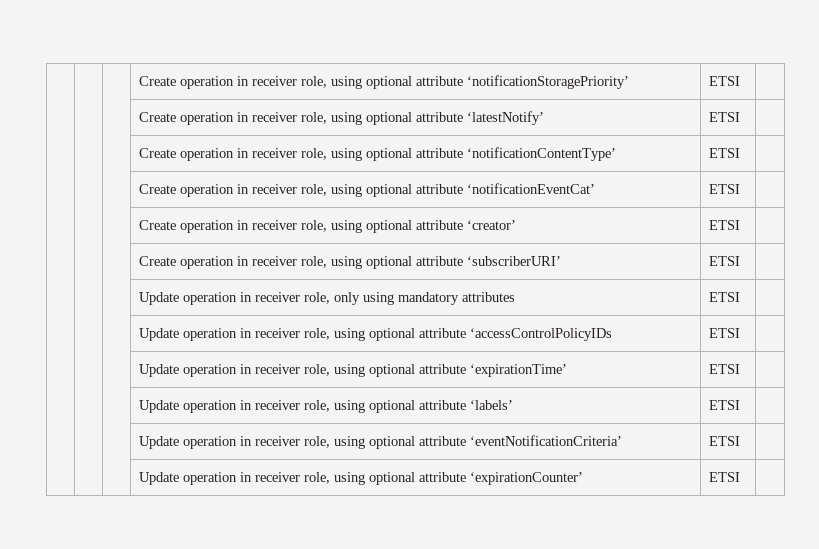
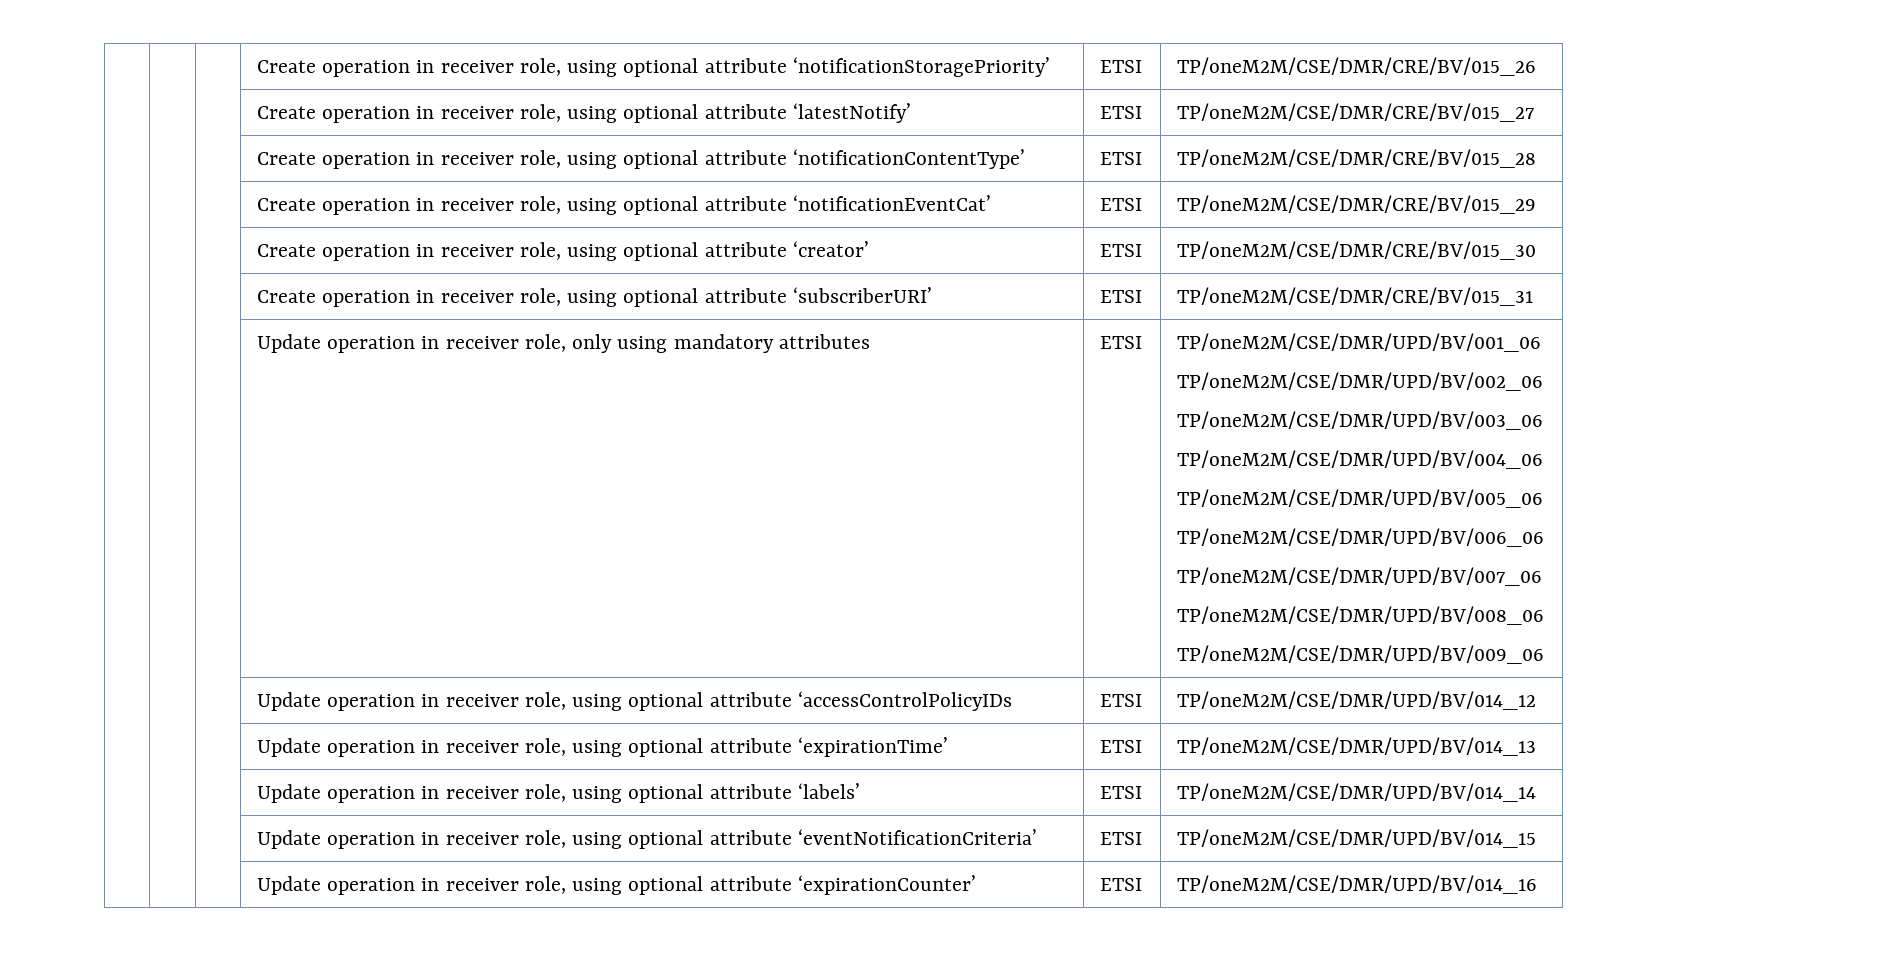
- | | | Create operation in receiver role, using optional attribute ‘notificationStoragePriority’ | ETSI |
+ | | | Create operation in receiver role, using optional attribute ‘notificationStoragePriority’ | ETSI | TP/oneM2M/CSE/DMR/CRE/BV/015_26
- | | | Create operation in receiver role, using optional attribute ‘latestNotify’ | ETSI |
+ | | | Create operation in receiver role, using optional attribute ‘latestNotify’ | ETSI | TP/oneM2M/CSE/DMR/CRE/BV/015_27
- | | | Create operation in receiver role, using optional attribute ‘notificationContentType’ | ETSI |
+ | | | Create operation in receiver role, using optional attribute ‘notificationContentType’ | ETSI | TP/oneM2M/CSE/DMR/CRE/BV/015_28
- | | | Create operation in receiver role, using optional attribute ‘notificationEventCat’ | ETSI |
+ | | | Create operation in receiver role, using optional attribute ‘notificationEventCat’ | ETSI | TP/oneM2M/CSE/DMR/CRE/BV/015_29
- | | | Create operation in receiver role, using optional attribute ‘creator’ | ETSI |
+ | | | Create operation in receiver role, using optional attribute ‘creator’ | ETSI | TP/oneM2M/CSE/DMR/CRE/BV/015_30
- | | | Create operation in receiver role, using optional attribute ‘subscriberURI’ | ETSI |
+ | | | Create operation in receiver role, using optional attribute ‘subscriberURI’ | ETSI | TP/oneM2M/CSE/DMR/CRE/BV/015_31
- | | | Update operation in receiver role, only using mandatory attributes | ETSI |
+ | | | Update operation in receiver role, only using mandatory attributes | ETSI | TP/oneM2M/CSE/DMR/UPD/BV/001_06
+ TP/oneM2M/CSE/DMR/UPD/BV/002_06
+ TP/oneM2M/CSE/DMR/UPD/BV/003_06
+ TP/oneM2M/CSE/DMR/UPD/BV/004_06
+ TP/oneM2M/CSE/DMR/UPD/BV/005_06
+ TP/oneM2M/CSE/DMR/UPD/BV/006_06
+ TP/oneM2M/CSE/DMR/UPD/BV/007_06
+ TP/oneM2M/CSE/DMR/UPD/BV/008_06
+ TP/oneM2M/CSE/DMR/UPD/BV/009_06
- | | | Update operation in receiver role, using optional attribute ‘accessControlPolicyIDs | ETSI |
+ | | | Update operation in receiver role, using optional attribute ‘accessControlPolicyIDs | ETSI | TP/oneM2M/CSE/DMR/UPD/BV/014_12
- | | | Update operation in receiver role, using optional attribute ‘expirationTime’ | ETSI |
+ | | | Update operation in receiver role, using optional attribute ‘expirationTime’ | ETSI | TP/oneM2M/CSE/DMR/UPD/BV/014_13
- | | | Update operation in receiver role, using optional attribute ‘labels’ | ETSI |
+ | | | Update operation in receiver role, using optional attribute ‘labels’ | ETSI | TP/oneM2M/CSE/DMR/UPD/BV/014_14
- | | | Update operation in receiver role, using optional attribute ‘eventNotificationCriteria’ | ETSI |
+ | | | Update operation in receiver role, using optional attribute ‘eventNotificationCriteria’ | ETSI | TP/oneM2M/CSE/DMR/UPD/BV/014_15
- | | | Update operation in receiver role, using optional attribute ‘expirationCounter’ | ETSI |
+ | | | Update operation in receiver role, using optional attribute ‘expirationCounter’ | ETSI | TP/oneM2M/CSE/DMR/UPD/BV/014_16

